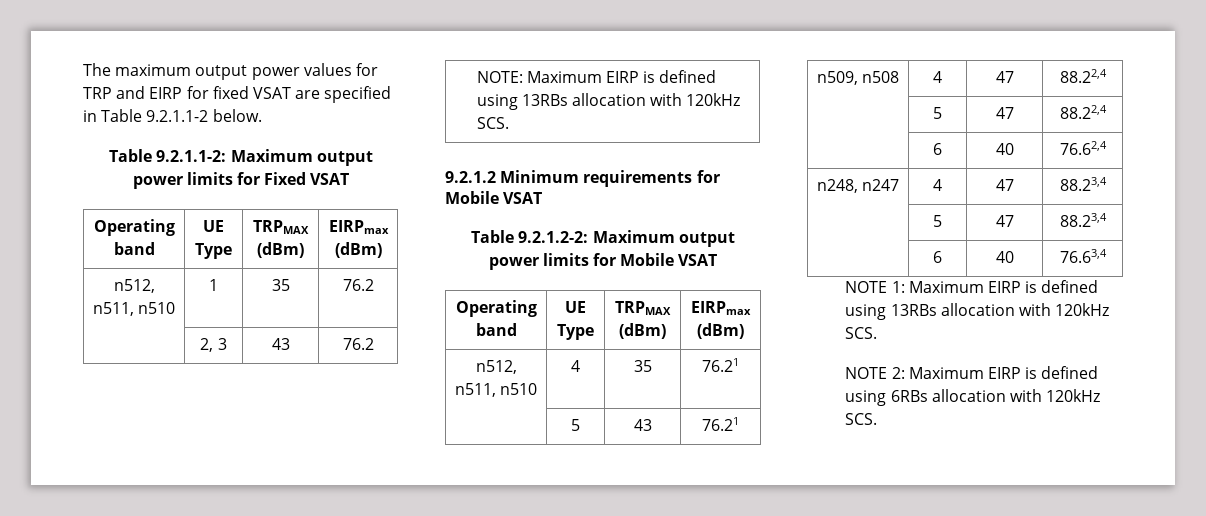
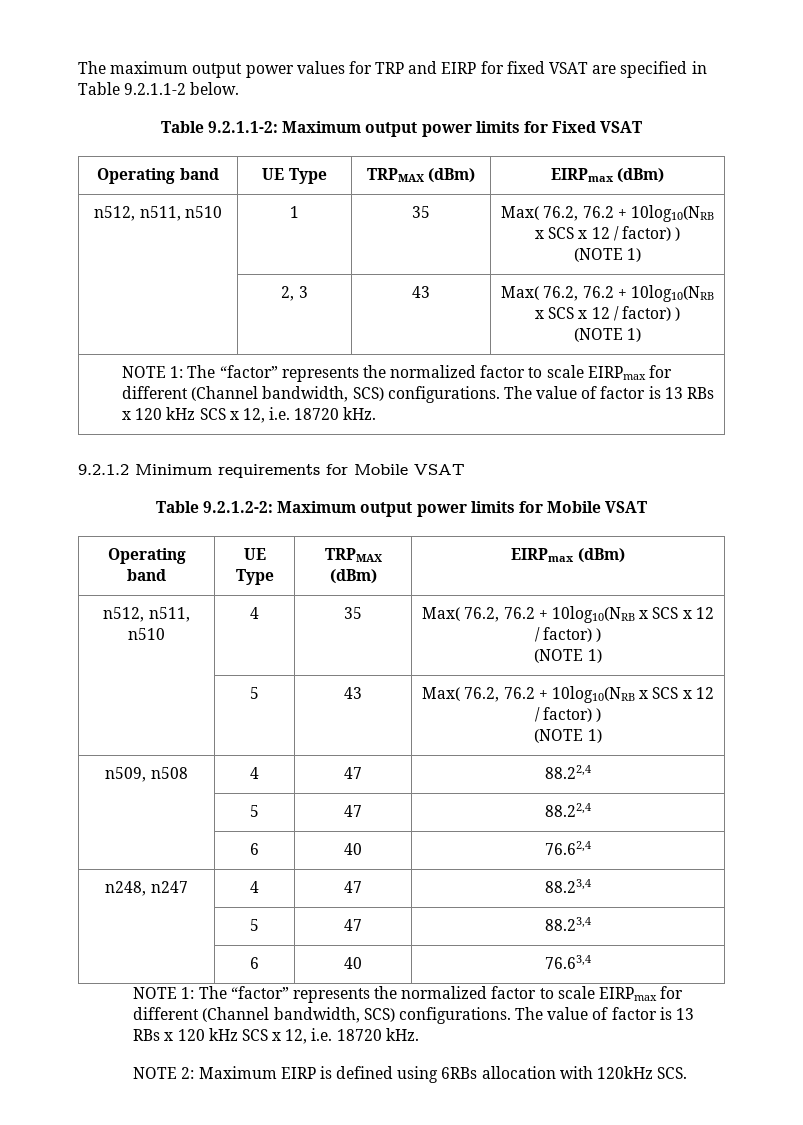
- n512, n511, n510 | 1 | 35 | 76.2
+ n512, n511, n510 | 1 | 35 | Max( 76.2, 76.2 + 10log10(NRB x SCS x 12 / factor) )
+ (NOTE 1)
- | 2, 3 | 43 | 76.2
- NOTE: Maximum EIRP is defined using 13RBs allocation with 120kHz SCS.
+ | 2, 3 | 43 | Max( 76.2, 76.2 + 10log10(NRB x SCS x 12 / factor) )
+ (NOTE 1)
+ NOTE 1: The “factor” represents the normalized factor to scale EIRPmax for different (Channel bandwidth, SCS) configurations. The value of factor is 13 RBs x 120 kHz SCS x 12, i.e. 18720 kHz.
- n512, n511, n510 | 4 | 35 | 76.21
- | 5 | 43 | 76.21
+ n512, n511, n510 | 4 | 35 | Max( 76.2, 76.2 + 10log10(NRB x SCS x 12 / factor) )
+ (NOTE 1)
+ | 5 | 43 | Max( 76.2, 76.2 + 10log10(NRB x SCS x 12 / factor) )
+ (NOTE 1)
  | 6 | 40 | 76.63,4
- NOTE 1: Maximum EIRP is defined using 13RBs allocation with 120kHz SCS.
+ NOTE 1: The “factor” represents the normalized factor to scale EIRPmax for different (Channel bandwidth, SCS) configurations. The value of factor is 13 RBs x 120 kHz SCS x 12, i.e. 18720 kHz.

